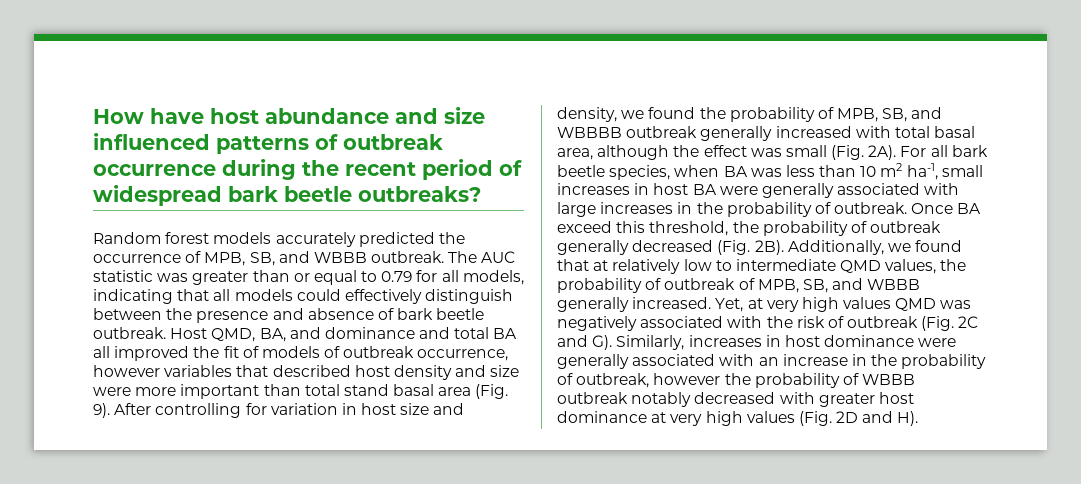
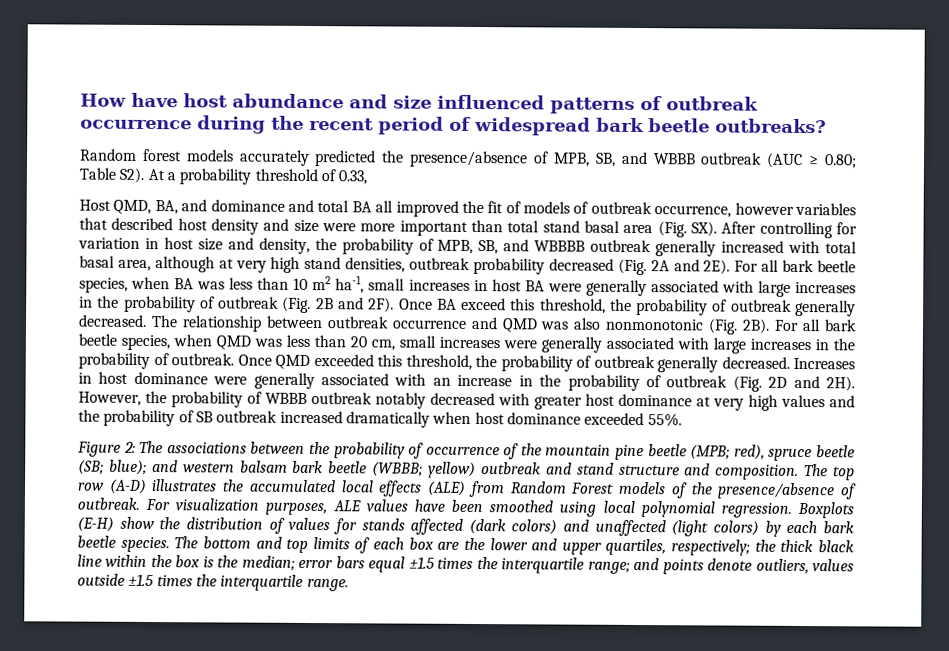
- Random forest models accurately predicted the occurrence of MPB, SB, and WBBB outbreak. The AUC statistic was greater than or equal to 0.79 for all models, indicating that all models could effectively distinguish between the presence and absence of bark beetle outbreak. Host QMD, BA, and dominance and total BA all improved the fit of models of outbreak occurrence, however variables that described host density and size were more important than total stand basal area (Fig. 9). After controlling for variation in host size and density, we found the probability of MPB, SB, and WBBBB outbreak generally increased with total basal area, although the effect was small (Fig. 2A).
+ Random forest models accurately predicted the presence/absence of MPB, SB, and WBBB outbreak (AUC ≥ 0.80; Table S2). At a probability threshold of 0.33,
+ Host QMD, BA, and dominance and total BA all improved the fit of models of outbreak occurrence, however variables that described host density and size were more important than total stand basal area (Fig. SX). After controlling for variation in host size and density, the probability of MPB, SB, and WBBBB outbreak generally increased with total basal area, although at very high stand densities, outbreak probability decreased (Fig. 2A and 2E).
- For all bark beetle species, when BA was less than 10 m2 ha-1, small increases in host BA were generally associated with large increases in the probability of outbreak.
+ For all bark beetle species, when BA was less than 10 m2 ha-1, small increases in host BA were generally associated with large increases in the probability of outbreak (Fig. 2B and 2F).
- Once BA exceed this threshold, the probability of outbreak generally decreased (Fig. 2B). Additionally, we found that at relatively low to intermediate QMD values, the probability of outbreak of MPB, SB, and WBBB generally increased. Yet, at very high values QMD was negatively associated with the risk of outbreak (Fig. 2C and G). Similarly, increases in host dominance were generally associated with an increase in the probability of outbreak, however the probability of WBBB outbreak notably decreased with greater host dominance at very high values (Fig. 2D and H).
+ Once BA exceed this threshold, the probability of outbreak generally decreased. The relationship between outbreak occurrence and QMD was also nonmonotonic (Fig. 2B). For all bark beetle species, when QMD was less than 20 cm, small increases were generally associated with large increases in the probability of outbreak. Once QMD exceeded this threshold, the probability of outbreak generally decreased. Increases in host dominance were generally associated with an increase in the probability of outbreak (Fig. 2D and 2H). However, the probability of WBBB outbreak notably decreased with greater host dominance at very high values and the probability of SB outbreak increased dramatically when host dominance exceeded 55%.
+ Figure 2: The associations between the probability of occurrence of the mountain pine beetle (MPB; red), spruce beetle (SB; blue); and western balsam bark beetle (WBBB; yellow) outbreak and stand structure and composition. The top row (A-D) illustrates the accumulated local effects (ALE) from Random Forest models of the presence/absence of outbreak. For visualization purposes, ALE values have been smoothed using local polynomial regression. Boxplots (E-H) show the distribution of values for stands affected (dark colors) and unaffected (light colors) by each bark beetle species. The bottom and top limits of each box are the lower and upper quartiles, respectively; the thick black line within the box is the median; error bars equal ±1.5 times the interquartile range; and points denote outliers, values outside ±1.5 times the interquartile range.

